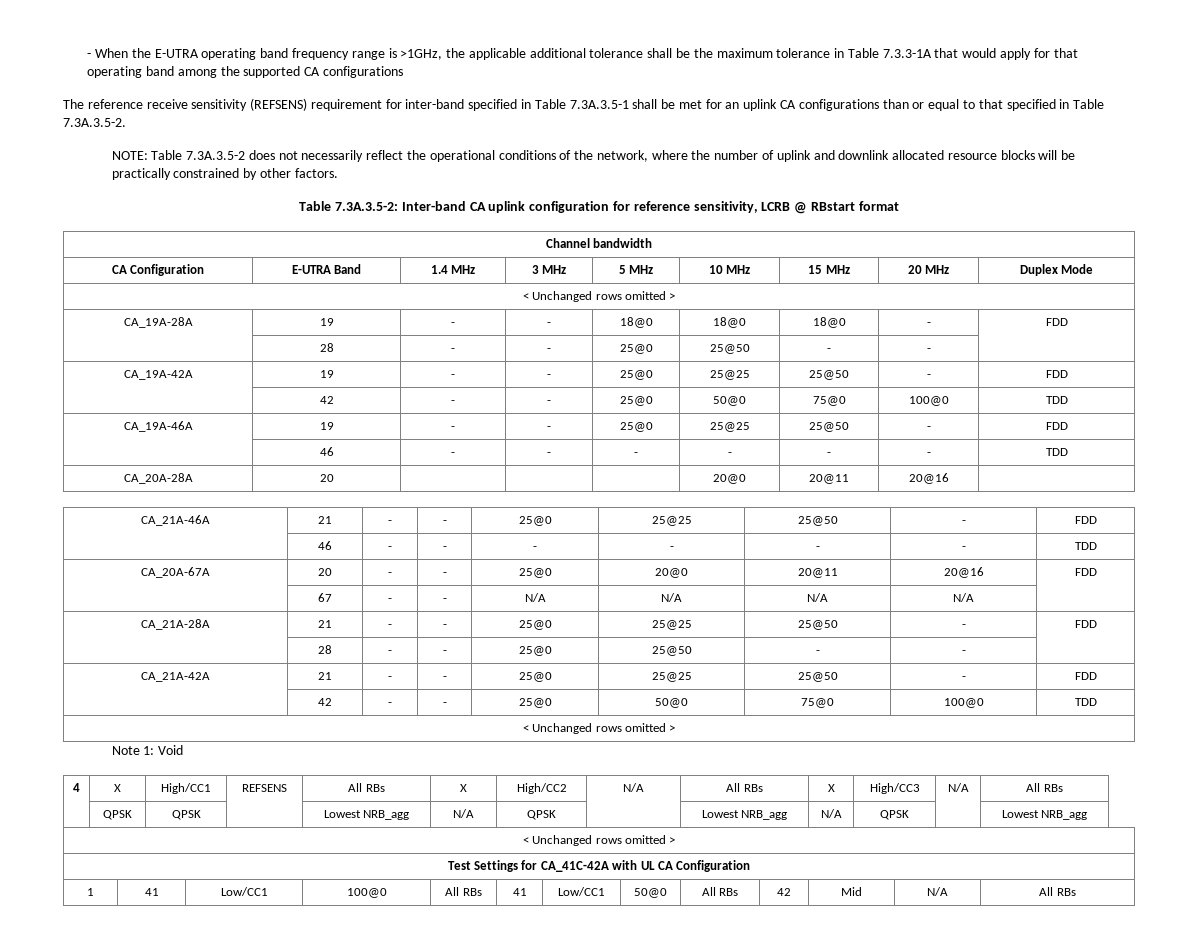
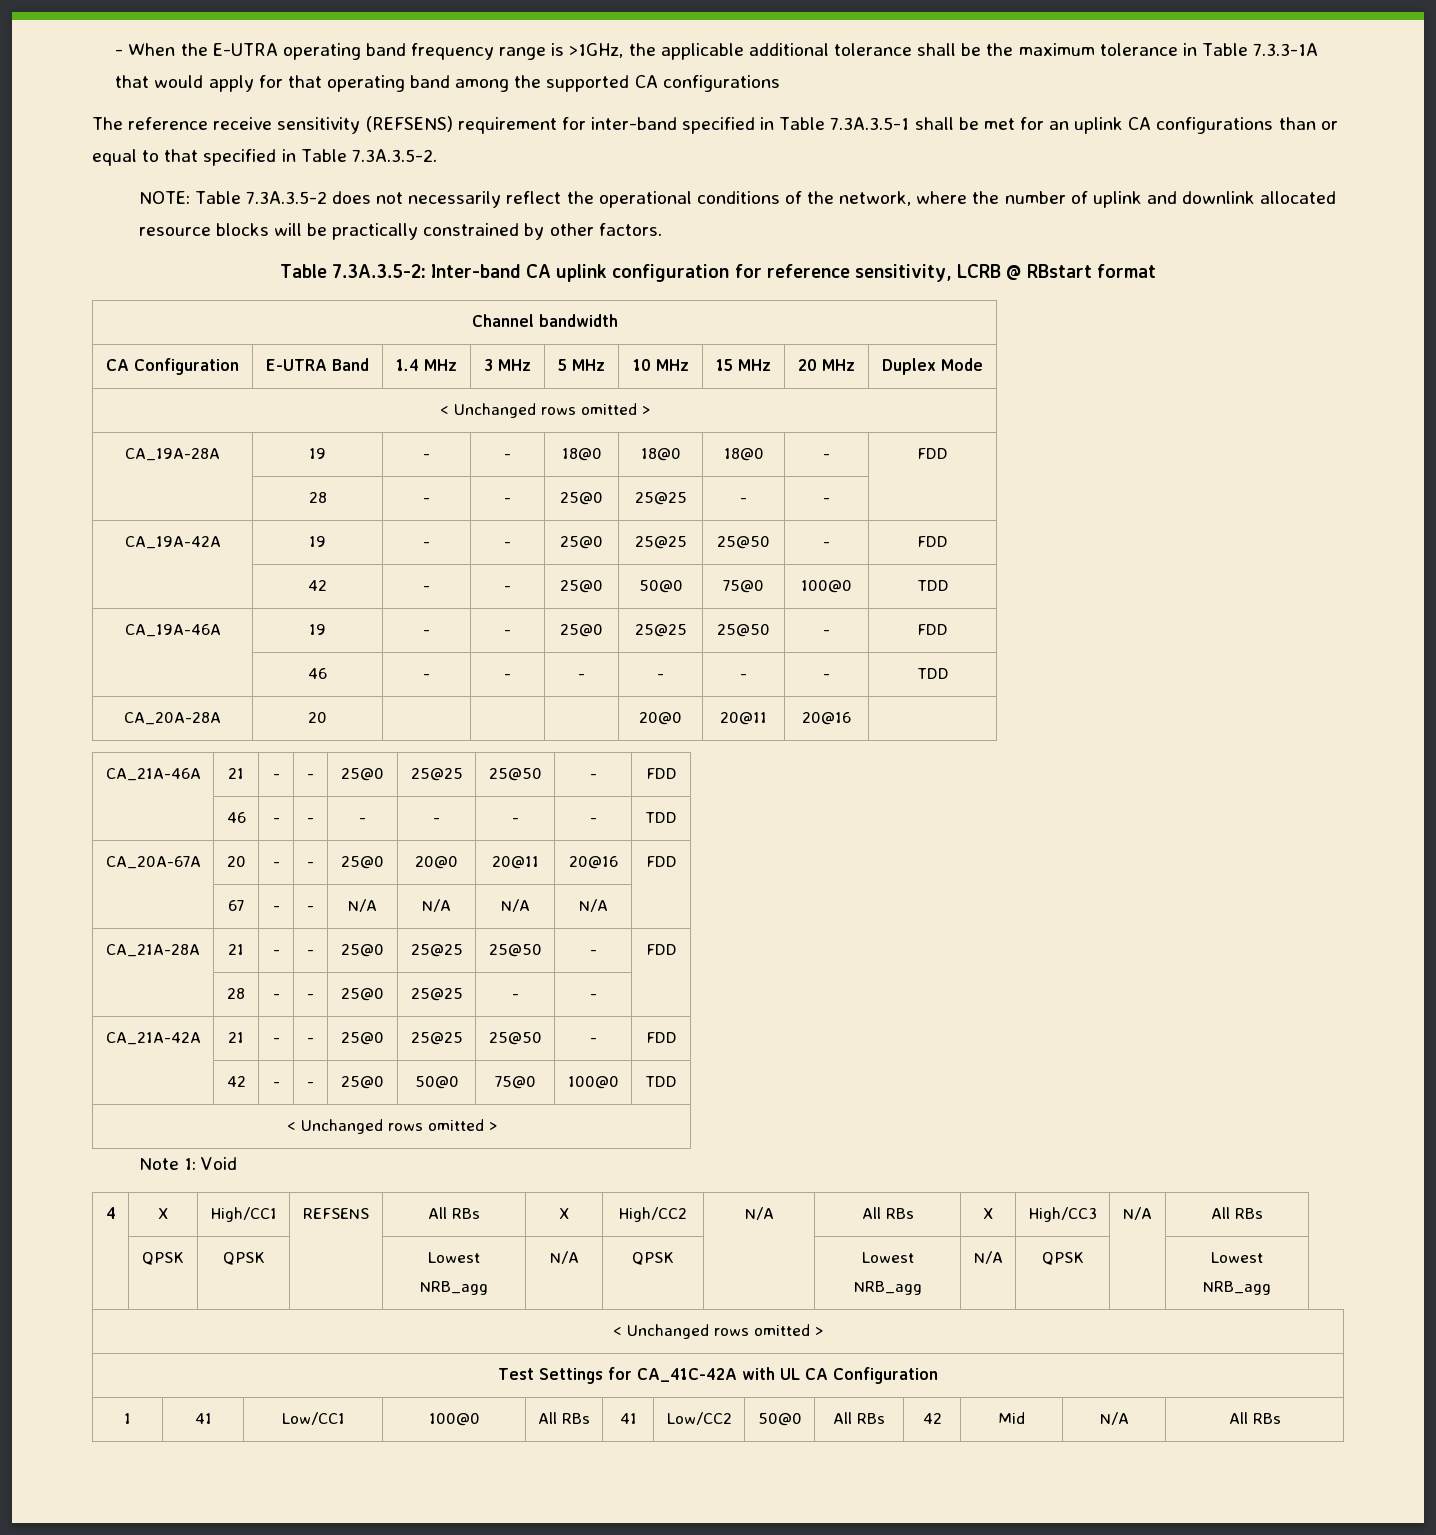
  CA_19A-28A | 19 | - | - | 18@0 | 18@0 | 18@0 | - | FDD
- | 28 | - | - | 25@0 | 25@50 | - | - |
+ | 28 | - | - | 25@0 | 25@25 | - | - |
  CA_21A-28A | 21 | - | - | 25@0 | 25@25 | 25@50 | - | FDD
- | 28 | - | - | 25@0 | 25@50 | - | - |
+ | 28 | - | - | 25@0 | 25@25 | - | - |
- 1 | 41 | Low/CC1 | 100@0 | All RBs | 41 | Low/CC1 | 50@0 | All RBs | 42 | Mid | N/A | All RBs
+ 1 | 41 | Low/CC1 | 100@0 | All RBs | 41 | Low/CC2 | 50@0 | All RBs | 42 | Mid | N/A | All RBs

